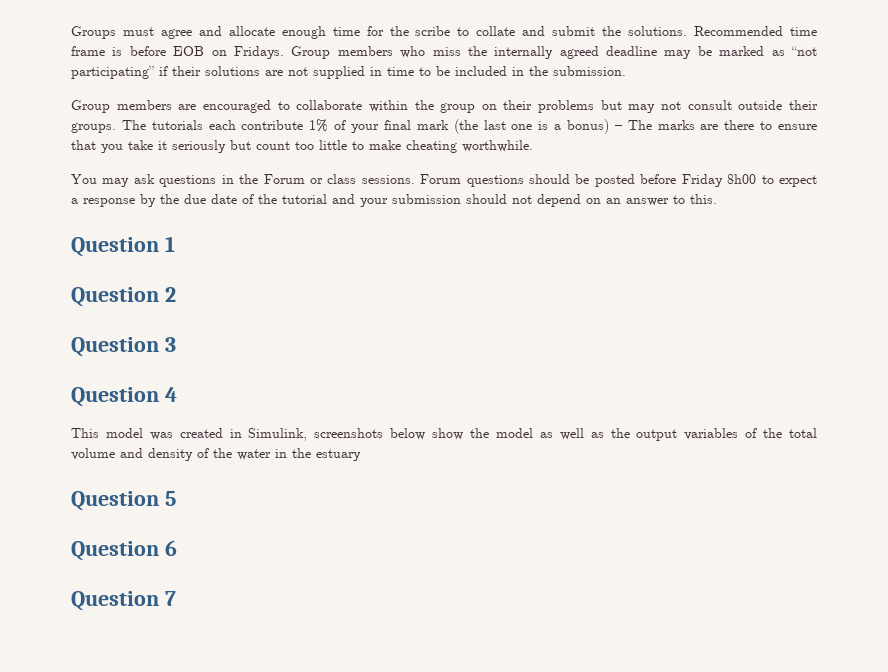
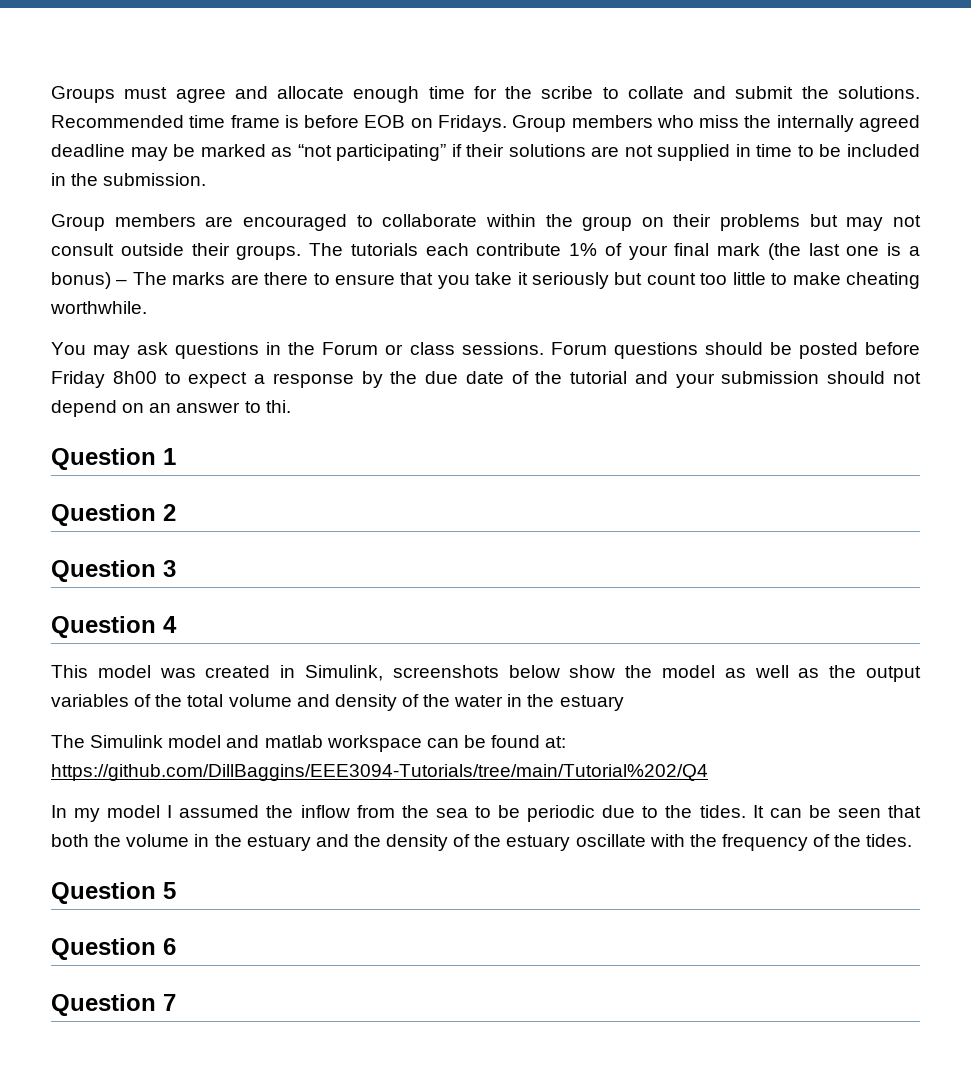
- Forum questions should be posted before Friday 8h00 to expect a response by the due date of the tutorial and your submission should not depend on an answer to this.
+ Forum questions should be posted before Friday 8h00 to expect a response by the due date of the tutorial and your submission should not depend on an answer to thi.
+ The Simulink model and matlab workspace can be found at: https://github.com/DillBaggins/EEE3094-Tutorials/tree/main/Tutorial%202/Q4
+ In my model I assumed the inflow from the sea to be periodic due to the tides. It can be seen that both the volume in the estuary and the density of the estuary oscillate with the frequency of the tides.

